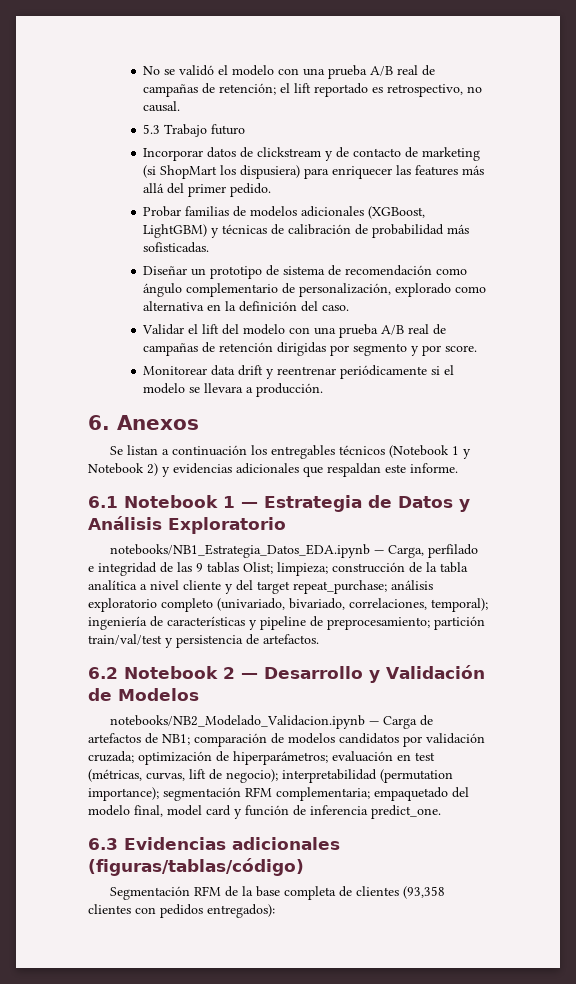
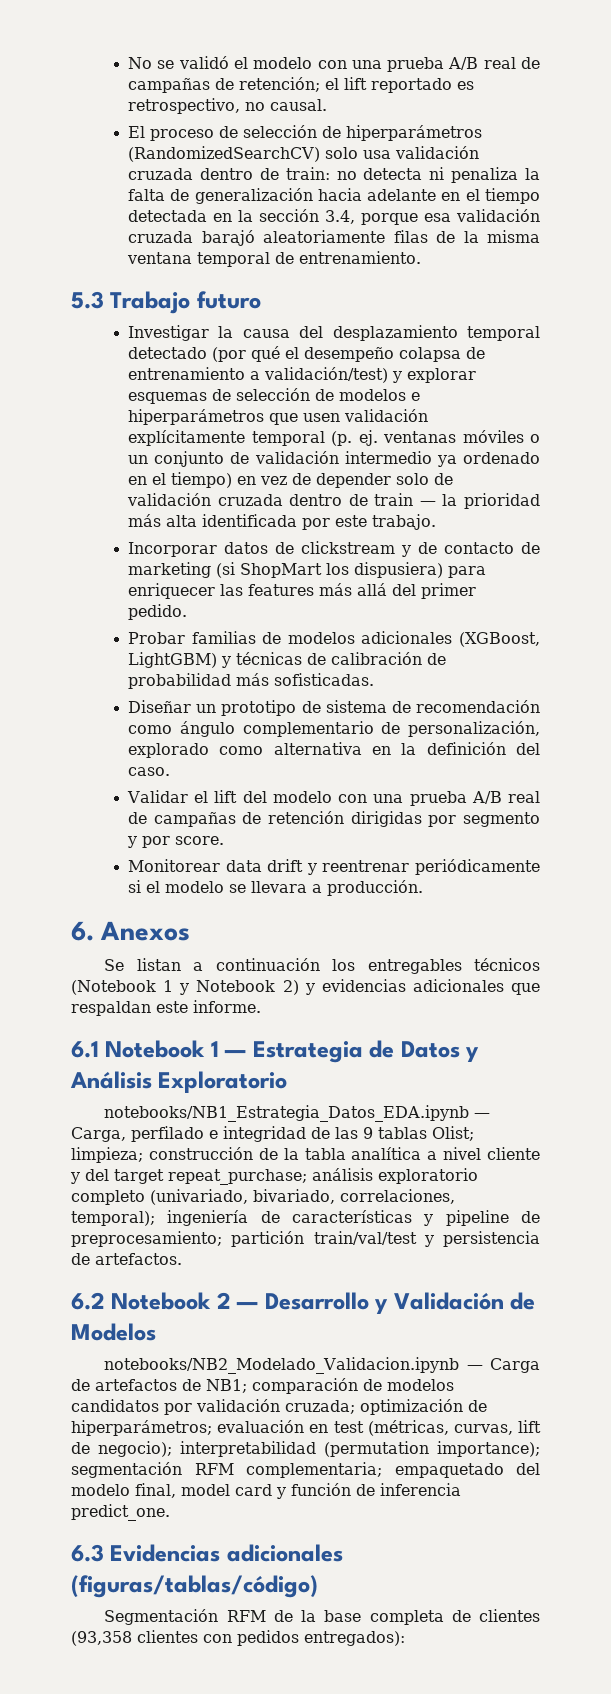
+ El proceso de selección de hiperparámetros (RandomizedSearchCV) solo usa validación cruzada dentro de train: no detecta ni penaliza la falta de generalización hacia adelante en el tiempo detectada en la sección 3.4, porque esa validación cruzada barajó aleatoriamente filas de la misma ventana temporal de entrenamiento.
  5.3 Trabajo futuro
+ Investigar la causa del desplazamiento temporal detectado (por qué el desempeño colapsa de entrenamiento a validación/test) y explorar esquemas de selección de modelos e hiperparámetros que usen validación explícitamente temporal (p. ej. ventanas móviles o un conjunto de validación intermedio ya ordenado en el tiempo) en vez de depender solo de validación cruzada dentro de train — la prioridad más alta identificada por este trabajo.

